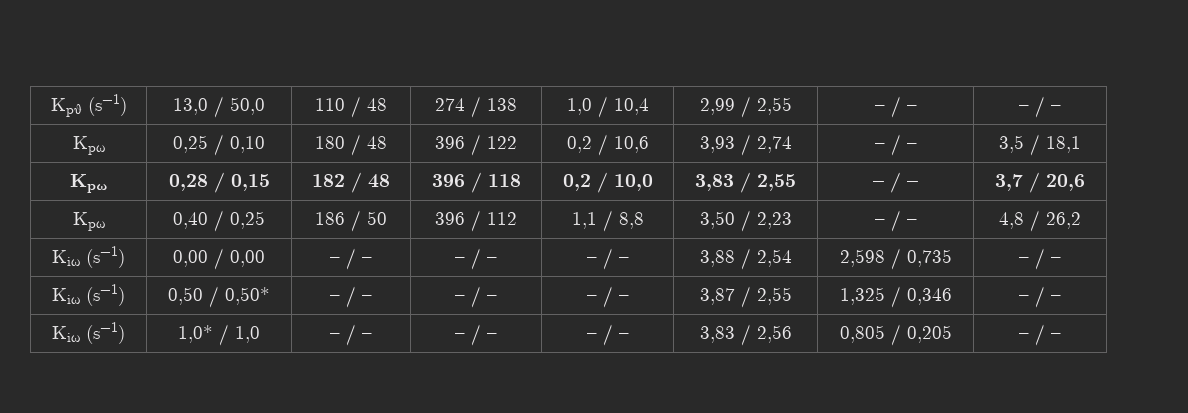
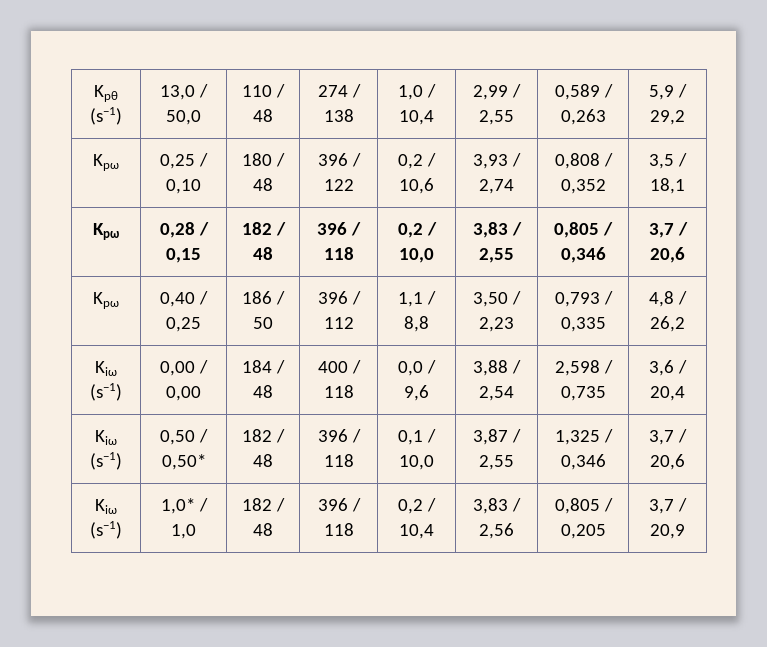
- Kpθ (s−1) | 13,0 / 50,0 | 110 / 48 | 274 / 138 | 1,0 / 10,4 | 2,99 / 2,55 | – / – | – / –
+ Kpθ (s−1) | 13,0 / 50,0 | 110 / 48 | 274 / 138 | 1,0 / 10,4 | 2,99 / 2,55 | 0,589 / 0,263 | 5,9 / 29,2
- Kpω | 0,25 / 0,10 | 180 / 48 | 396 / 122 | 0,2 / 10,6 | 3,93 / 2,74 | – / – | 3,5 / 18,1
+ Kpω | 0,25 / 0,10 | 180 / 48 | 396 / 122 | 0,2 / 10,6 | 3,93 / 2,74 | 0,808 / 0,352 | 3,5 / 18,1
- Kpω | 0,28 / 0,15 | 182 / 48 | 396 / 118 | 0,2 / 10,0 | 3,83 / 2,55 | – / – | 3,7 / 20,6
+ Kpω | 0,28 / 0,15 | 182 / 48 | 396 / 118 | 0,2 / 10,0 | 3,83 / 2,55 | 0,805 / 0,346 | 3,7 / 20,6
- Kpω | 0,40 / 0,25 | 186 / 50 | 396 / 112 | 1,1 / 8,8 | 3,50 / 2,23 | – / – | 4,8 / 26,2
+ Kpω | 0,40 / 0,25 | 186 / 50 | 396 / 112 | 1,1 / 8,8 | 3,50 / 2,23 | 0,793 / 0,335 | 4,8 / 26,2
- Kiω (s−1) | 0,00 / 0,00 | – / – | – / – | – / – | 3,88 / 2,54 | 2,598 / 0,735 | – / –
+ Kiω (s−1) | 0,00 / 0,00 | 184 / 48 | 400 / 118 | 0,0 / 9,6 | 3,88 / 2,54 | 2,598 / 0,735 | 3,6 / 20,4
- Kiω (s−1) | 0,50 / 0,50* | – / – | – / – | – / – | 3,87 / 2,55 | 1,325 / 0,346 | – / –
+ Kiω (s−1) | 0,50 / 0,50* | 182 / 48 | 396 / 118 | 0,1 / 10,0 | 3,87 / 2,55 | 1,325 / 0,346 | 3,7 / 20,6
- Kiω (s−1) | 1,0* / 1,0 | – / – | – / – | – / – | 3,83 / 2,56 | 0,805 / 0,205 | – / –
+ Kiω (s−1) | 1,0* / 1,0 | 182 / 48 | 396 / 118 | 0,2 / 10,4 | 3,83 / 2,56 | 0,805 / 0,205 | 3,7 / 20,9

